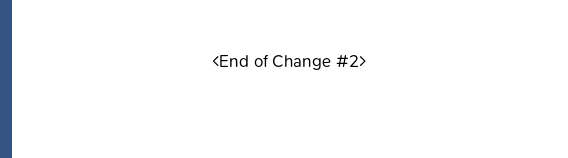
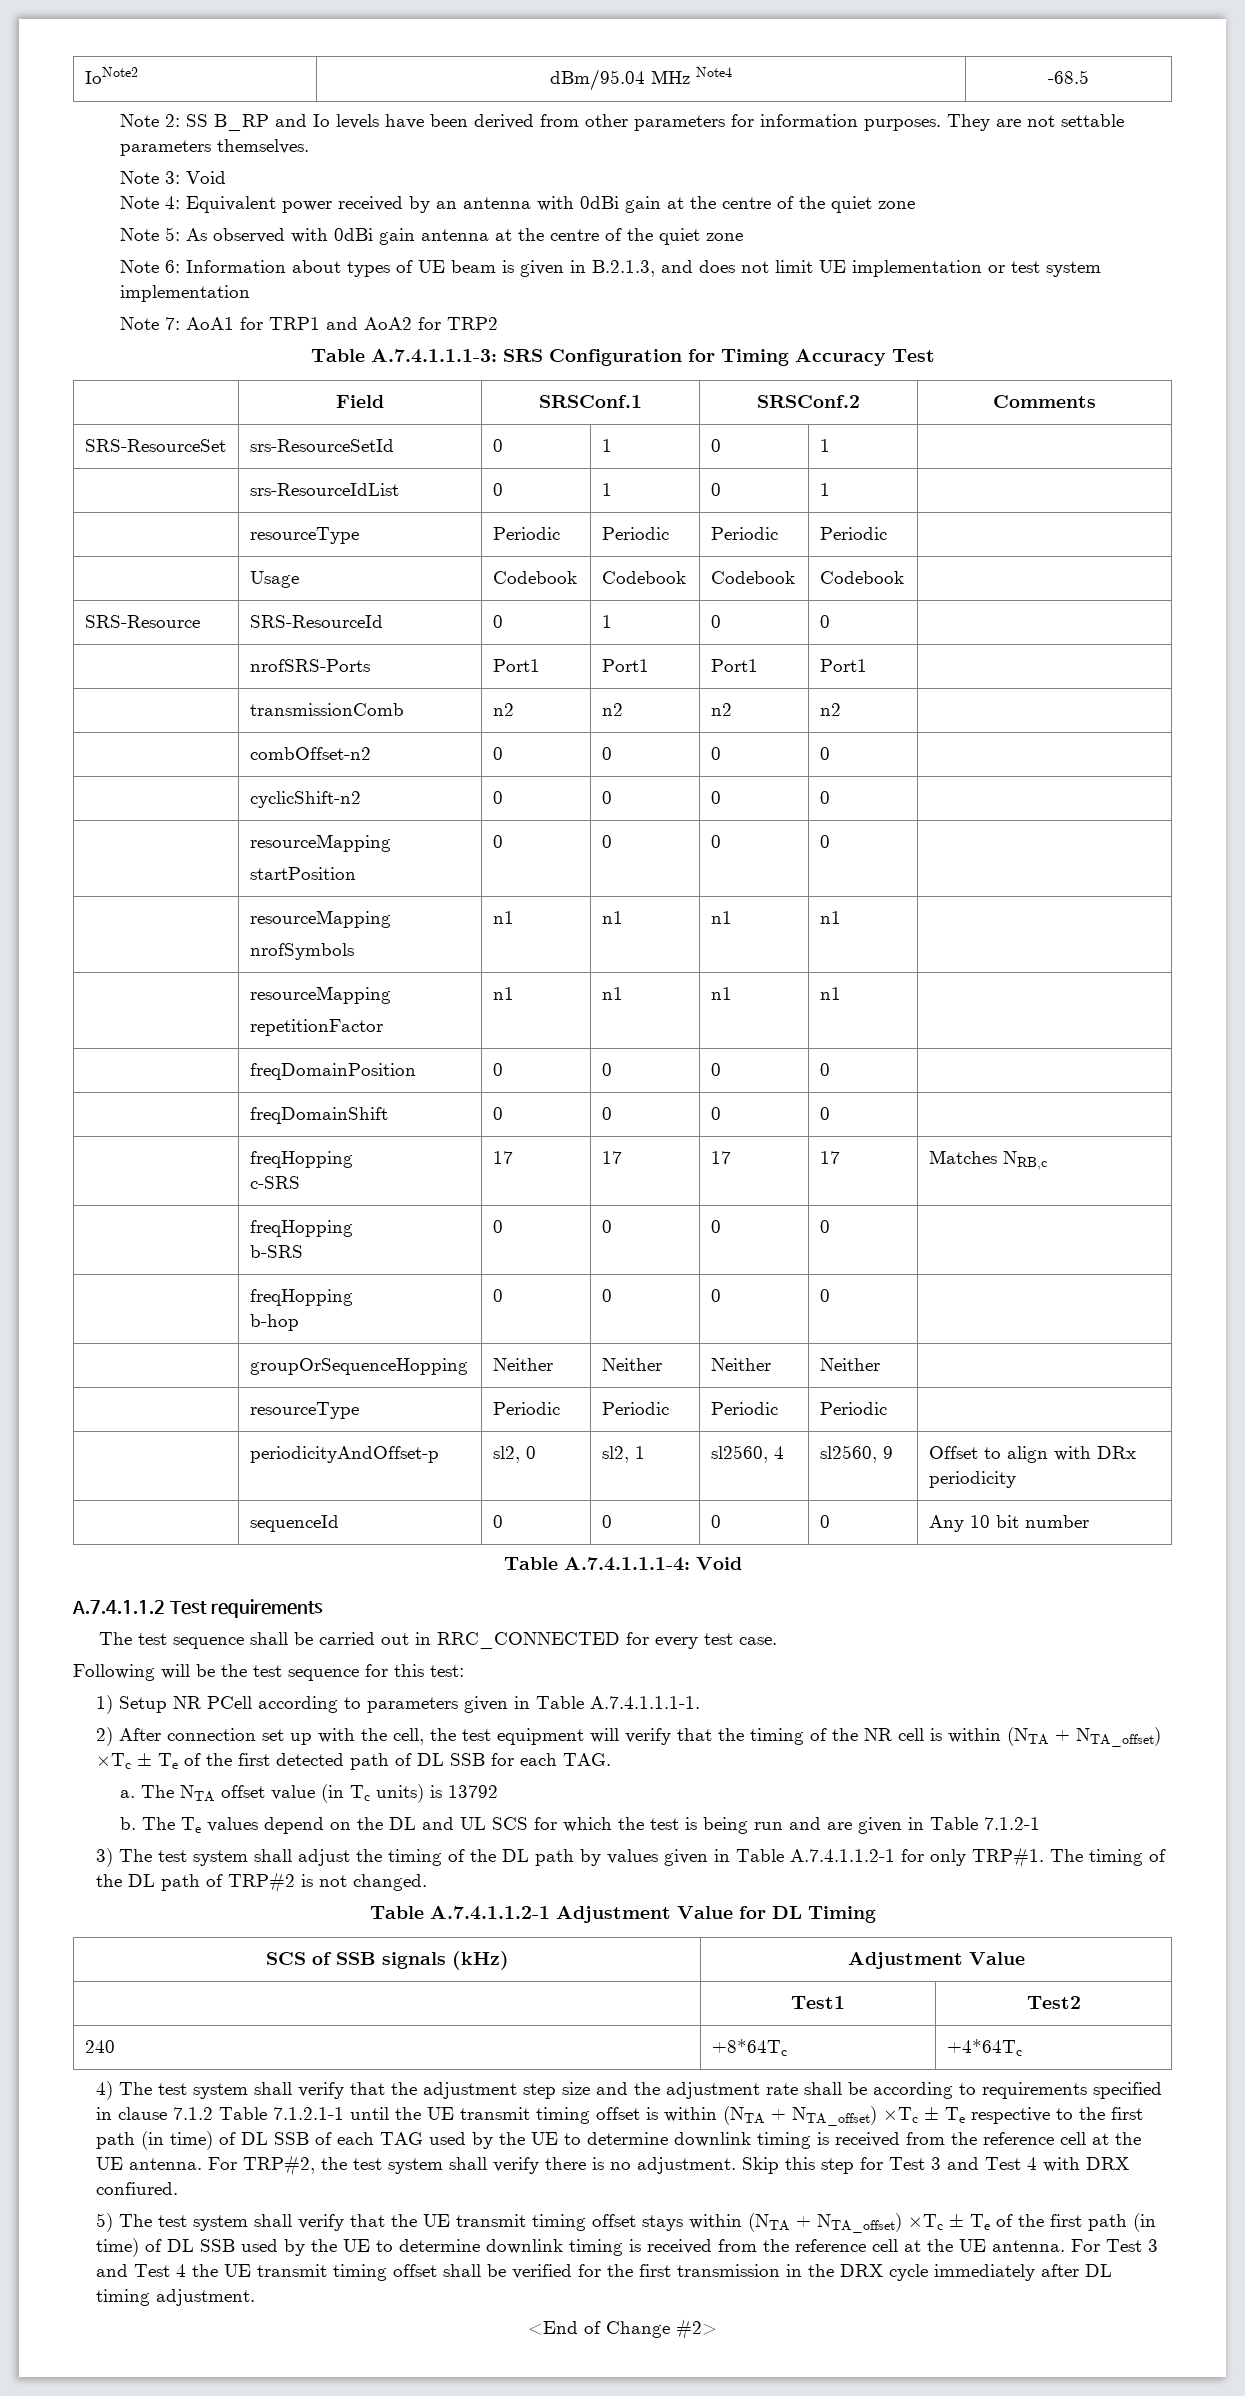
+ IoNote2 | dBm/95.04 MHz Note4 | -68.5
+ Note 2: SS B_RP and Io levels have been derived from other parameters for information purposes. They are not settable parameters themselves.
+ Note 3: Void
+ Note 4: Equivalent power received by an antenna with 0dBi gain at the centre of the quiet zone
+ Note 5: As observed with 0dBi gain antenna at the centre of the quiet zone
+ Note 6: Information about types of UE beam is given in B.2.1.3, and does not limit UE implementation or test system implementation
+ Note 7: AoA1 for TRP1 and AoA2 for TRP2
+ Table A.7.4.1.1.1-3: SRS Configuration for Timing Accuracy Test
+ | Field | SRSConf.1 | SRSConf.2 | Comments
+ SRS-ResourceSet | srs-ResourceSetId | 0 | 1 | 0 | 1 |
+ | srs-ResourceIdList | 0 | 1 | 0 | 1 |
+ | resourceType | Periodic | Periodic | Periodic | Periodic |
+ | Usage | Codebook | Codebook | Codebook | Codebook |
+ SRS-Resource | SRS-ResourceId | 0 | 1 | 0 | 0 |
+ | nrofSRS-Ports | Port1 | Port1 | Port1 | Port1 |
+ | transmissionComb | n2 | n2 | n2 | n2 |
+ | combOffset-n2 | 0 | 0 | 0 | 0 |
+ | cyclicShift-n2 | 0 | 0 | 0 | 0 |
+ | resourceMapping
+ startPosition | 0 | 0 | 0 | 0 |
+ | resourceMapping
+ nrofSymbols | n1 | n1 | n1 | n1 |
+ | resourceMapping
+ repetitionFactor | n1 | n1 | n1 | n1 |
+ | freqDomainPosition | 0 | 0 | 0 | 0 |
+ | freqDomainShift | 0 | 0 | 0 | 0 |
+ | freqHopping
+ c-SRS | 17 | 17 | 17 | 17 | Matches NRB,c
+ | freqHopping
+ b-SRS | 0 | 0 | 0 | 0 |
+ | freqHopping
+ b-hop | 0 | 0 | 0 | 0 |
+ | groupOrSequenceHopping | Neither | Neither | Neither | Neither |
+ | resourceType | Periodic | Periodic | Periodic | Periodic |
+ | periodicityAndOffset-p | sl2, 0 | sl2, 1 | sl2560, 4 | sl2560, 9 | Offset to align with DRx periodicity
+ | sequenceId | 0 | 0 | 0 | 0 | Any 10 bit number
+ Table A.7.4.1.1.1-4: Void
+ A.7.4.1.1.2 Test requirements
+ The test sequence shall be carried out in RRC_CONNECTED for every test case.
+ Following will be the test sequence for this test:
+ 1) Setup NR PCell according to parameters given in Table A.7.4.1.1.1-1.
+ 2) After connection set up with the cell, the test equipment will verify that the timing of the NR cell is within (NTA + NTA_offset) ×Tc ± Te of the first detected path of DL SSB for each TAG.
+ a. The NTA offset value (in Tc units) is 13792
+ b. The Te values depend on the DL and UL SCS for which the test is being run and are given in Table 7.1.2-1
+ 3) The test system shall adjust the timing of the DL path by values given in Table A.7.4.1.1.2-1 for only TRP#1. The timing of the DL path of TRP#2 is not changed.
+ Table A.7.4.1.1.2-1 Adjustment Value for DL Timing
+ SCS of SSB signals (kHz) | Adjustment Value
+ | Test1 | Test2
+ 240 | +8*64Tc | +4*64Tc
+ 4) The test system shall verify that the adjustment step size and the adjustment rate shall be according to requirements specified in clause 7.1.2 Table 7.1.2.1-1 until the UE transmit timing offset is within (NTA + NTA_offset) ×Tc ± Te respective to the first path (in time) of DL SSB of each TAG used by the UE to determine downlink timing is received from the reference cell at the UE antenna. For TRP#2, the test system shall verify there is no adjustment. Skip this step for Test 3 and Test 4 with DRX confiured.
+ 5) The test system shall verify that the UE transmit timing offset stays within (NTA + NTA_offset) ×Tc ± Te of the first path (in time) of DL SSB used by the UE to determine downlink timing is received from the reference cell at the UE antenna. For Test 3 and Test 4 the UE transmit timing offset shall be verified for the first transmission in the DRX cycle immediately after DL timing adjustment.

